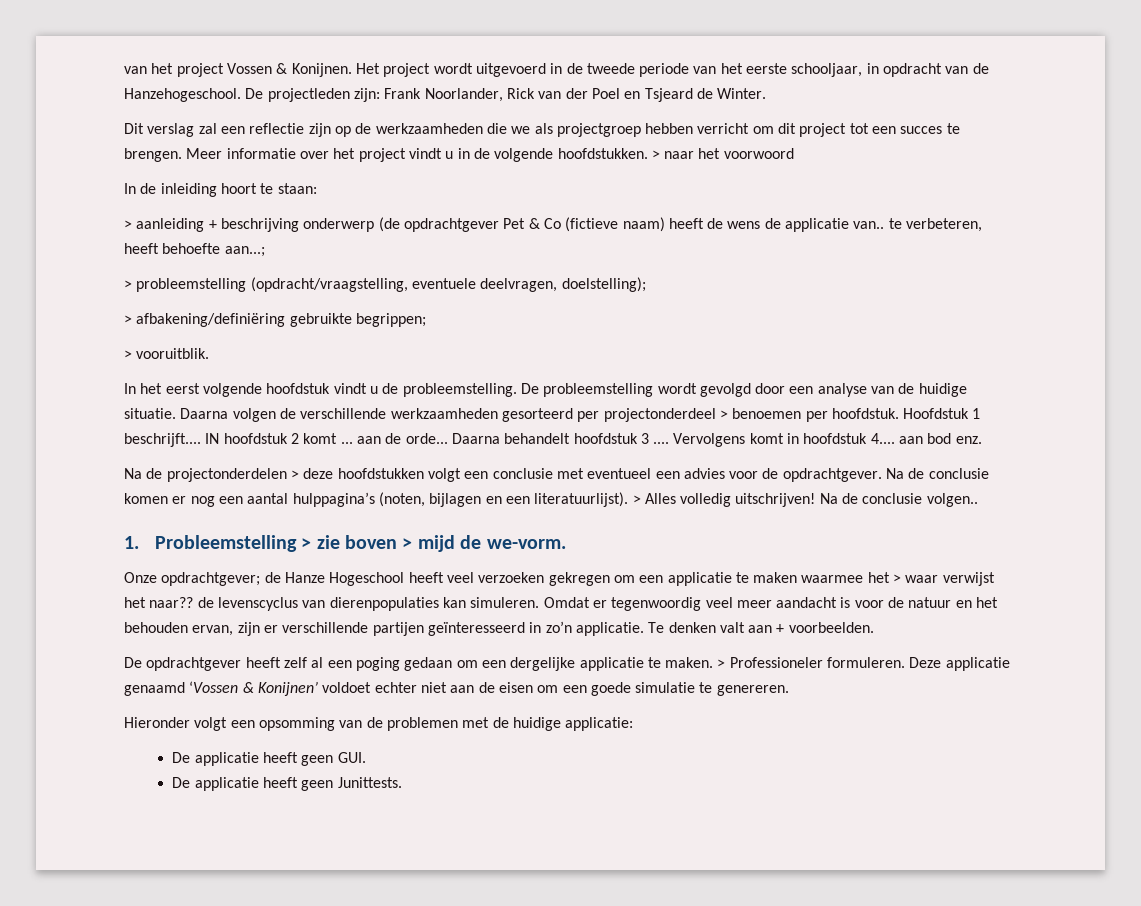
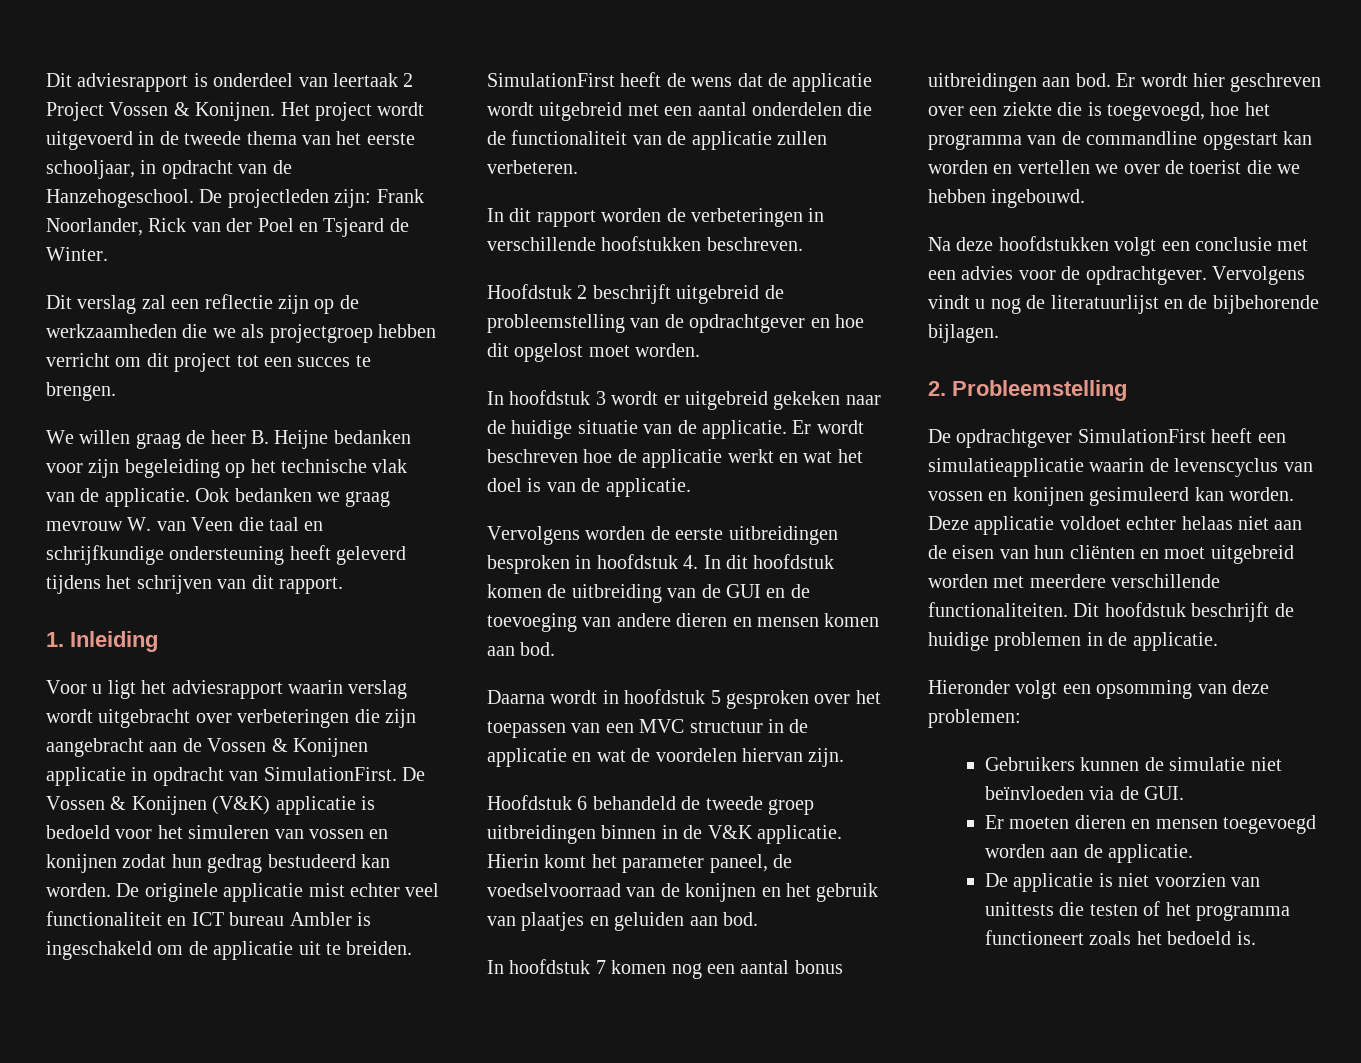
- van het project Vossen & Konijnen.
+ Dit adviesrapport is onderdeel van leertaak 2 Project Vossen & Konijnen.
- Het project wordt uitgevoerd in de tweede periode van het eerste schooljaar, in opdracht van de Hanzehogeschool.
+ Het project wordt uitgevoerd in de tweede thema van het eerste schooljaar, in opdracht van de Hanzehogeschool.
- Dit verslag zal een reflectie zijn op de werkzaamheden die we als projectgroep hebben verricht om dit project tot een succes te brengen. Meer informatie over het project vindt u in de volgende hoofdstukken. > naar het voorwoord
- In de inleiding hoort te staan:
- > aanleiding + beschrijving onderwerp (de opdrachtgever Pet & Co (fictieve naam) heeft de wens de applicatie van.. te verbeteren, heeft behoefte aan...;
- > probleemstelling (opdracht/vraagstelling, eventuele deelvragen, doelstelling);
- > afbakening/definiëring gebruikte begrippen;
- > vooruitblik.
- In het eerst volgende hoofdstuk vindt u de probleemstelling. De probleemstelling wordt gevolgd door een analyse van de huidige situatie. Daarna volgen de verschillende werkzaamheden gesorteerd per projectonderdeel > benoemen per hoofdstuk. Hoofdstuk 1 beschrijft.... IN hoofdstuk 2 komt ... aan de orde... Daarna behandelt hoofdstuk 3 .... Vervolgens komt in hoofdstuk 4.... aan bod enz.
- Na de projectonderdelen > deze hoofdstukken volgt een conclusie met eventueel een advies voor de opdrachtgever.
+ Dit verslag zal een reflectie zijn op de werkzaamheden die we als projectgroep hebben verricht om dit project tot een succes te brengen.
+ We willen graag de heer B. Heijne bedanken voor zijn begeleiding op het technische vlak van de applicatie. Ook bedanken we graag mevrouw W. van Veen die taal en schrijfkundige ondersteuning heeft geleverd tijdens het schrijven van dit rapport.
+ 1. Inleiding
+ Voor u ligt het adviesrapport waarin verslag wordt uitgebracht over verbeteringen die zijn aangebracht aan de Vossen & Konijnen applicatie in opdracht van SimulationFirst. De Vossen & Konijnen (V&K) applicatie is bedoeld voor het simuleren van vossen en konijnen zodat hun gedrag bestudeerd kan worden. De originele applicatie mist echter veel functionaliteit en ICT bureau Ambler is ingeschakeld om de applicatie uit te breiden. SimulationFirst heeft de wens dat de applicatie wordt uitgebreid met een aantal onderdelen die de functionaliteit van de applicatie zullen verbeteren.
+ In dit rapport worden de verbeteringen in verschillende hoofstukken beschreven.
+ Hoofdstuk 2 beschrijft uitgebreid de probleemstelling van de opdrachtgever en hoe dit opgelost moet worden.
+ In hoofdstuk 3 wordt er uitgebreid gekeken naar de huidige situatie van de applicatie. Er wordt beschreven hoe de applicatie werkt en wat het doel is van de applicatie.
+ Vervolgens worden de eerste uitbreidingen besproken in hoofdstuk 4. In dit hoofdstuk komen de uitbreiding van de GUI en de toevoeging van andere dieren en mensen komen aan bod.
+ Daarna wordt in hoofdstuk 5 gesproken over het toepassen van een MVC structuur in de applicatie en wat de voordelen hiervan zijn.
+ Hoofdstuk 6 behandeld de tweede groep uitbreidingen binnen in de V&K applicatie. Hierin komt het parameter paneel, de voedselvoorraad van de konijnen en het gebruik van plaatjes en geluiden aan bod.
+ In hoofdstuk 7 komen nog een aantal bonus uitbreidingen aan bod. Er wordt hier geschreven over een ziekte die is toegevoegd, hoe het programma van de commandline opgestart kan worden en vertellen we over de toerist die we hebben ingebouwd.
+ Na deze hoofdstukken volgt een conclusie met een advies voor de opdrachtgever.
- Na de conclusie komen er nog een aantal hulppagina’s (noten, bijlagen en een literatuurlijst). > Alles volledig uitschrijven! Na de conclusie volgen..
- 1. Probleemstelling > zie boven > mijd de we-vorm.
- Onze opdrachtgever; de Hanze Hogeschool heeft veel verzoeken gekregen om een applicatie te maken waarmee het > waar verwijst het naar?? de levenscyclus van dierenpopulaties kan simuleren. Omdat er tegenwoordig veel meer aandacht is voor de natuur en het behouden ervan, zijn er verschillende partijen geïnteresseerd in zo’n applicatie. Te denken valt aan + voorbeelden.
- De opdrachtgever heeft zelf al een poging gedaan om een dergelijke applicatie te maken. > Professioneler formuleren. Deze applicatie genaamd ‘Vossen & Konijnen’ voldoet echter niet aan de eisen om een goede simulatie te genereren.
+ Vervolgens vindt u nog de literatuurlijst en de bijbehorende bijlagen.
+ 2. Probleemstelling
+ De opdrachtgever SimulationFirst heeft een simulatieapplicatie waarin de levenscyclus van vossen en konijnen gesimuleerd kan worden. Deze applicatie voldoet echter helaas niet aan de eisen van hun cliënten en moet uitgebreid worden met meerdere verschillende functionaliteiten. Dit hoofdstuk beschrijft de huidige problemen in de applicatie.
- Hieronder volgt een opsomming van de problemen met de huidige applicatie:
- De applicatie heeft geen GUI.
- De applicatie heeft geen Junittests.
+ Hieronder volgt een opsomming van deze problemen:
+ Gebruikers kunnen de simulatie niet beïnvloeden via de GUI.
+ Er moeten dieren en mensen toegevoegd worden aan de applicatie.
+ De applicatie is niet voorzien van unittests die testen of het programma functioneert zoals het bedoeld is.

